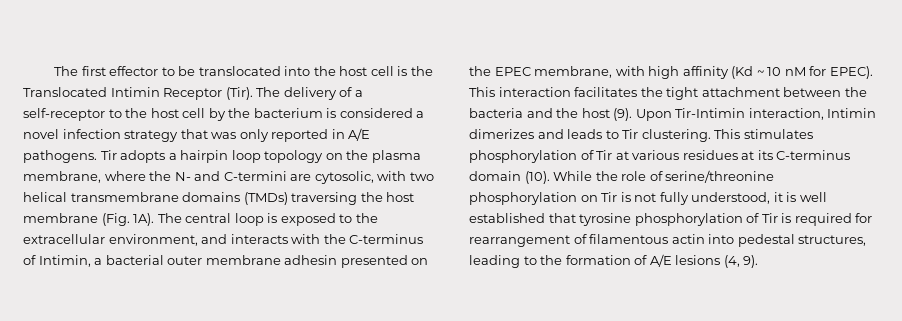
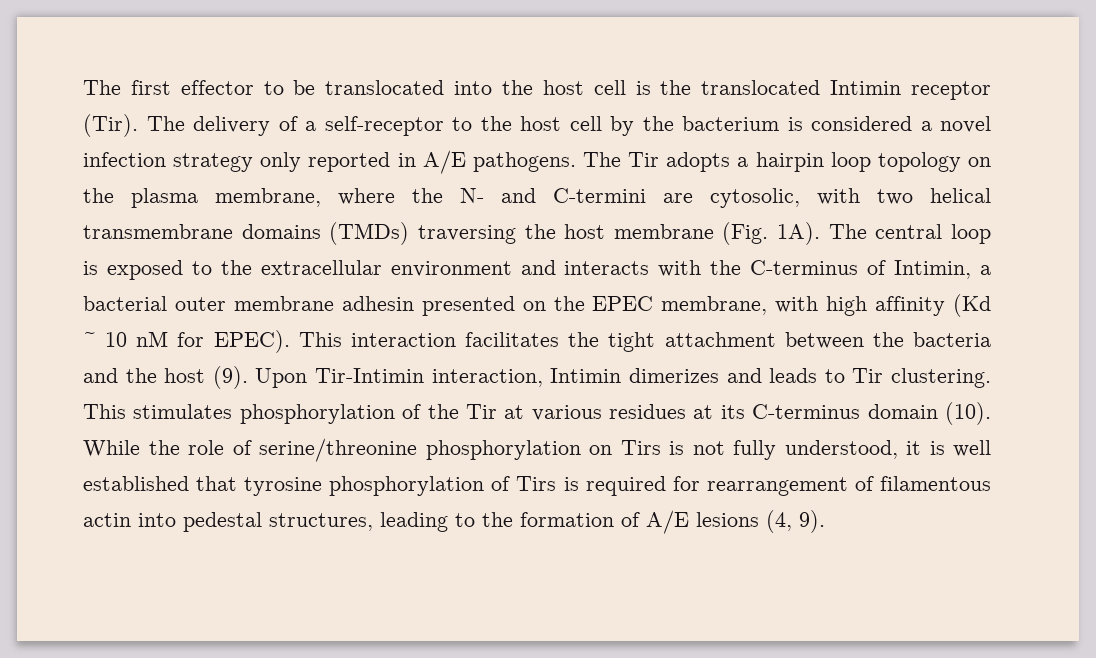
- The first effector to be translocated into the host cell is the Translocated Intimin Receptor (Tir).
+ The first effector to be translocated into the host cell is the translocated Intimin receptor (Tir).
- The delivery of a self-receptor to the host cell by the bacterium is considered a novel infection strategy that was only reported in A/E pathogens.
+ The delivery of a self-receptor to the host cell by the bacterium is considered a novel infection strategy only reported in A/E pathogens.
- Tir adopts a hairpin loop topology on the plasma membrane, where the N- and C-termini are cytosolic, with two helical transmembrane domains (TMDs) traversing the host membrane (Fig. 1A).
+ The Tir adopts a hairpin loop topology on the plasma membrane, where the N- and C-termini are cytosolic, with two helical transmembrane domains (TMDs) traversing the host membrane (Fig. 1A).
- The central loop is exposed to the extracellular environment, and interacts with the C-terminus of Intimin, a bacterial outer membrane adhesin presented on the EPEC membrane, with high affinity (Kd ~ 10 nM for EPEC).
+ The central loop is exposed to the extracellular environment and interacts with the C-terminus of Intimin, a bacterial outer membrane adhesin presented on the EPEC membrane, with high affinity (Kd ~ 10 nM for EPEC).
- This stimulates phosphorylation of Tir at various residues at its C-terminus domain (10).
+ This stimulates phosphorylation of the Tir at various residues at its C-terminus domain (10).
- While the role of serine/threonine phosphorylation on Tir is not fully understood, it is well established that tyrosine phosphorylation of Tir is required for rearrangement of filamentous actin into pedestal structures, leading to the formation of A/E lesions (4, 9).
+ While the role of serine/threonine phosphorylation on Tirs is not fully understood, it is well established that tyrosine phosphorylation of Tirs is required for rearrangement of filamentous actin into pedestal structures, leading to the formation of A/E lesions (4, 9).

